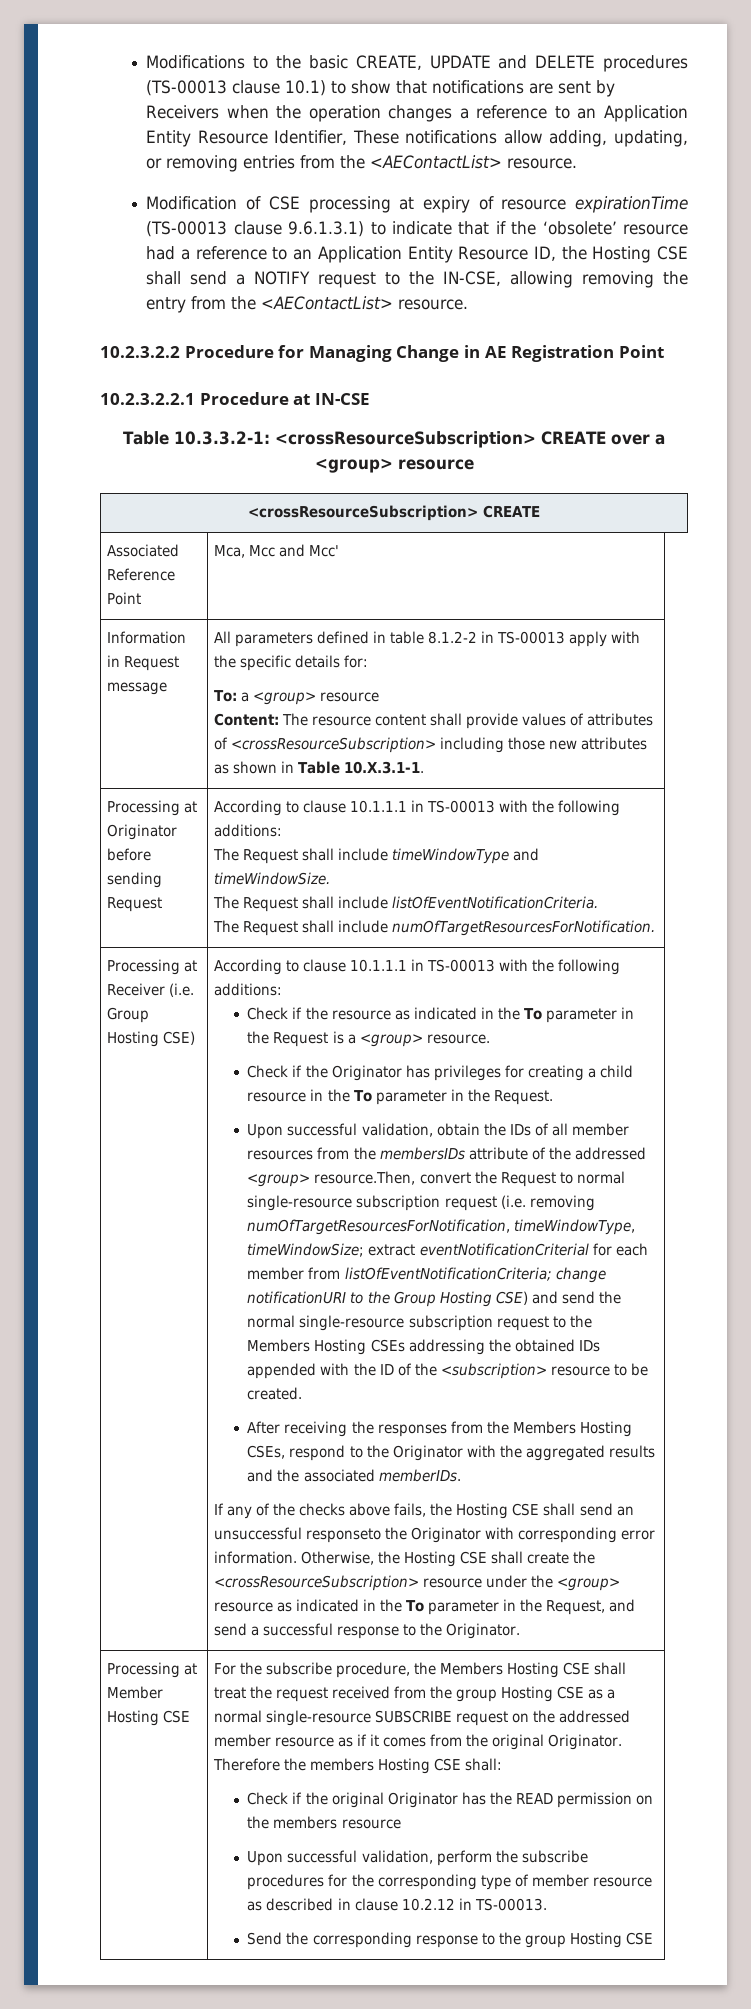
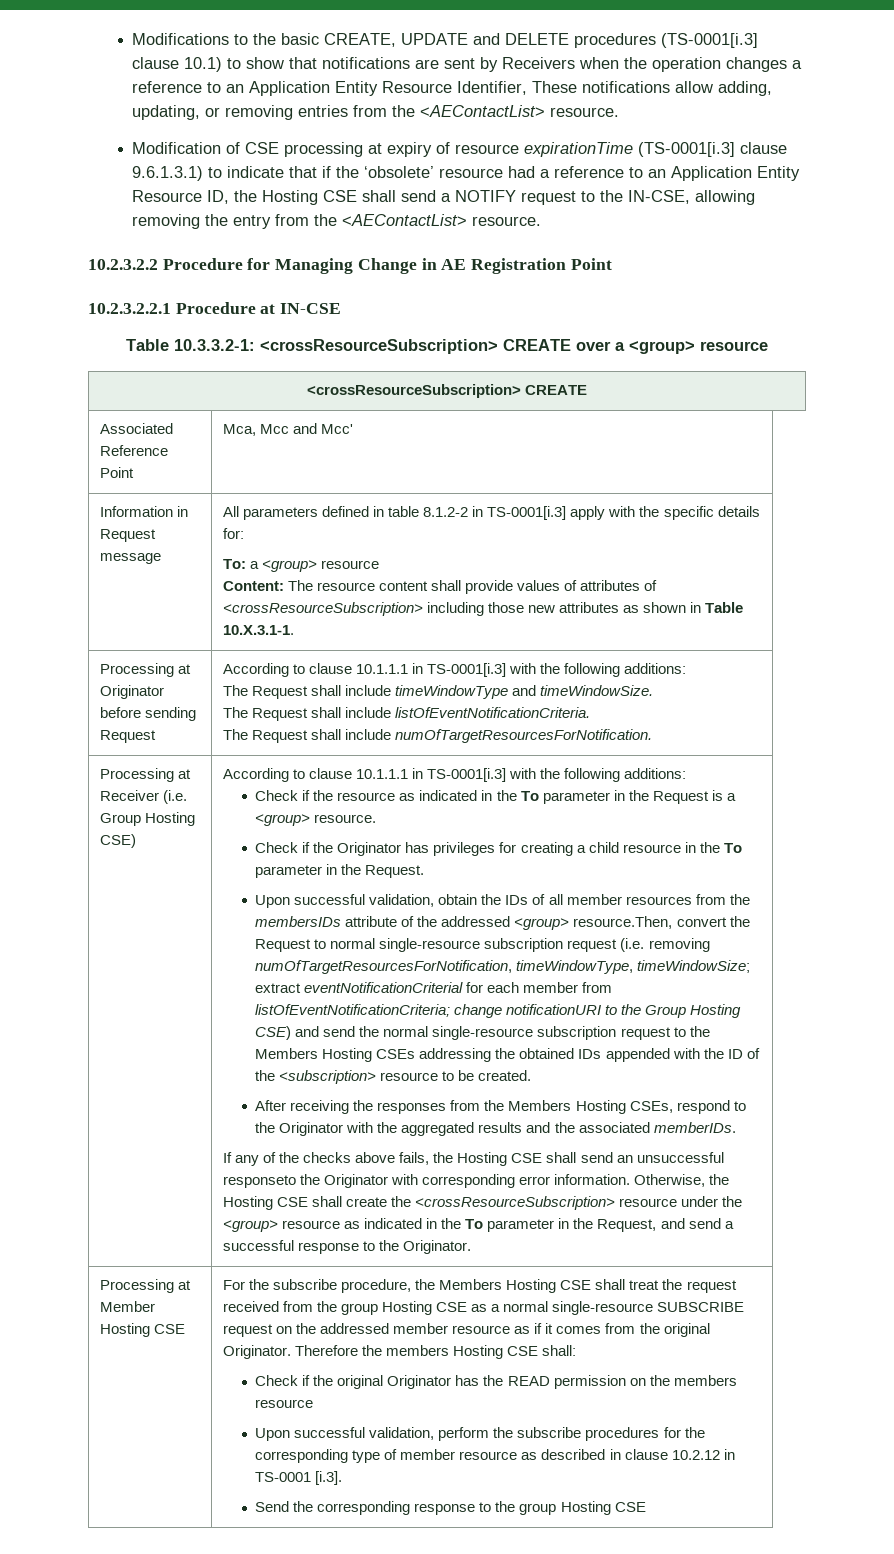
- Modifications to the basic CREATE, UPDATE and DELETE procedures (TS-00013 clause 10.1) to show that notifications are sent by Receivers when the operation changes a reference to an Application Entity Resource Identifier, These notifications allow adding, updating, or removing entries from the <AEContactList> resource.
+ Modifications to the basic CREATE, UPDATE and DELETE procedures (TS-0001[i.3] clause 10.1) to show that notifications are sent by Receivers when the operation changes a reference to an Application Entity Resource Identifier, These notifications allow adding, updating, or removing entries from the <AEContactList> resource.
- Modification of CSE processing at expiry of resource expirationTime (TS-00013 clause 9.6.1.3.1) to indicate that if the ‘obsolete’ resource had a reference to an Application Entity Resource ID, the Hosting CSE shall send a NOTIFY request to the IN-CSE, allowing removing the entry from the <AEContactList> resource.
+ Modification of CSE processing at expiry of resource expirationTime (TS-0001[i.3] clause 9.6.1.3.1) to indicate that if the ‘obsolete’ resource had a reference to an Application Entity Resource ID, the Hosting CSE shall send a NOTIFY request to the IN-CSE, allowing removing the entry from the <AEContactList> resource.
- All parameters defined in table 8.1.2-2 in TS-00013 apply with the specific details for:
+ All parameters defined in table 8.1.2-2 in TS-0001[i.3] apply with the specific details for:
- Processing at Originator before sending Request | According to clause 10.1.1.1 in TS-00013 with the following additions:
+ Processing at Originator before sending Request | According to clause 10.1.1.1 in TS-0001[i.3] with the following additions:
- Processing at Receiver (i.e. Group Hosting CSE) | According to clause 10.1.1.1 in TS-00013 with the following additions:
+ Processing at Receiver (i.e. Group Hosting CSE) | According to clause 10.1.1.1 in TS-0001[i.3] with the following additions:
- Upon successful validation, perform the subscribe procedures for the corresponding type of member resource as described in clause 10.2.12 in TS-00013.
+ Upon successful validation, perform the subscribe procedures for the corresponding type of member resource as described in clause 10.2.12 in TS-0001 [i.3].

